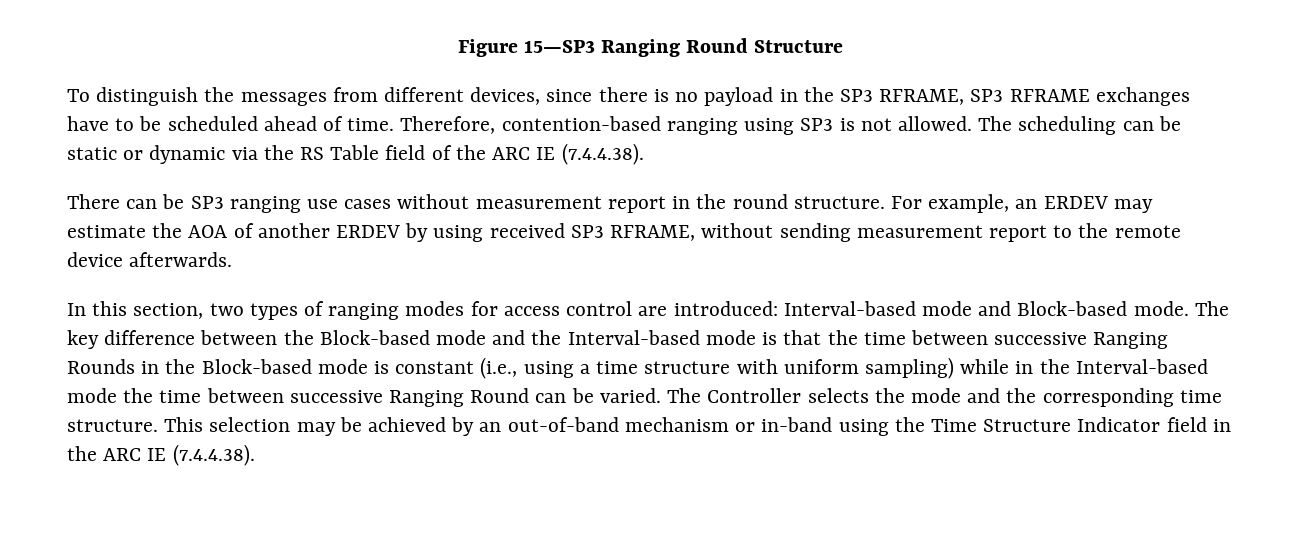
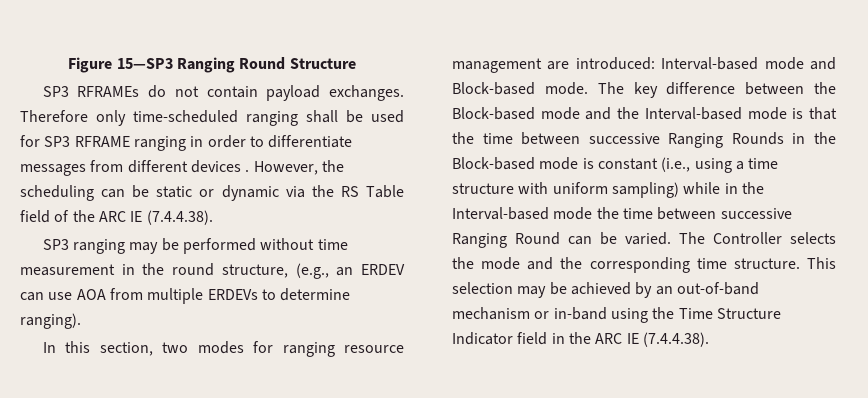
- To distinguish the messages from different devices, since there is no payload in the SP3 RFRAME, SP3 RFRAME exchanges have to be scheduled ahead of time. Therefore, contention-based ranging using SP3 is not allowed. The scheduling can be static or dynamic via the RS Table field of the ARC IE (7.4.4.38).
+ SP3 RFRAMEs do not contain payload exchanges. Therefore only time-scheduled ranging shall be used for SP3 RFRAME ranging in order to differentiate messages from different devices . However, the scheduling can be static or dynamic via the RS Table field of the ARC IE (7.4.4.38).
- There can be SP3 ranging use cases without measurement report in the round structure. For example, an ERDEV may estimate the AOA of another ERDEV by using received SP3 RFRAME, without sending measurement report to the remote device afterwards.
- In this section, two types of ranging modes for access control are introduced: Interval-based mode and Block-based mode.
+ SP3 ranging may be performed without time measurement in the round structure, (e.g., an ERDEV can use AOA from multiple ERDEVs to determine ranging).
+ In this section, two modes for ranging resource management are introduced: Interval-based mode and Block-based mode.

